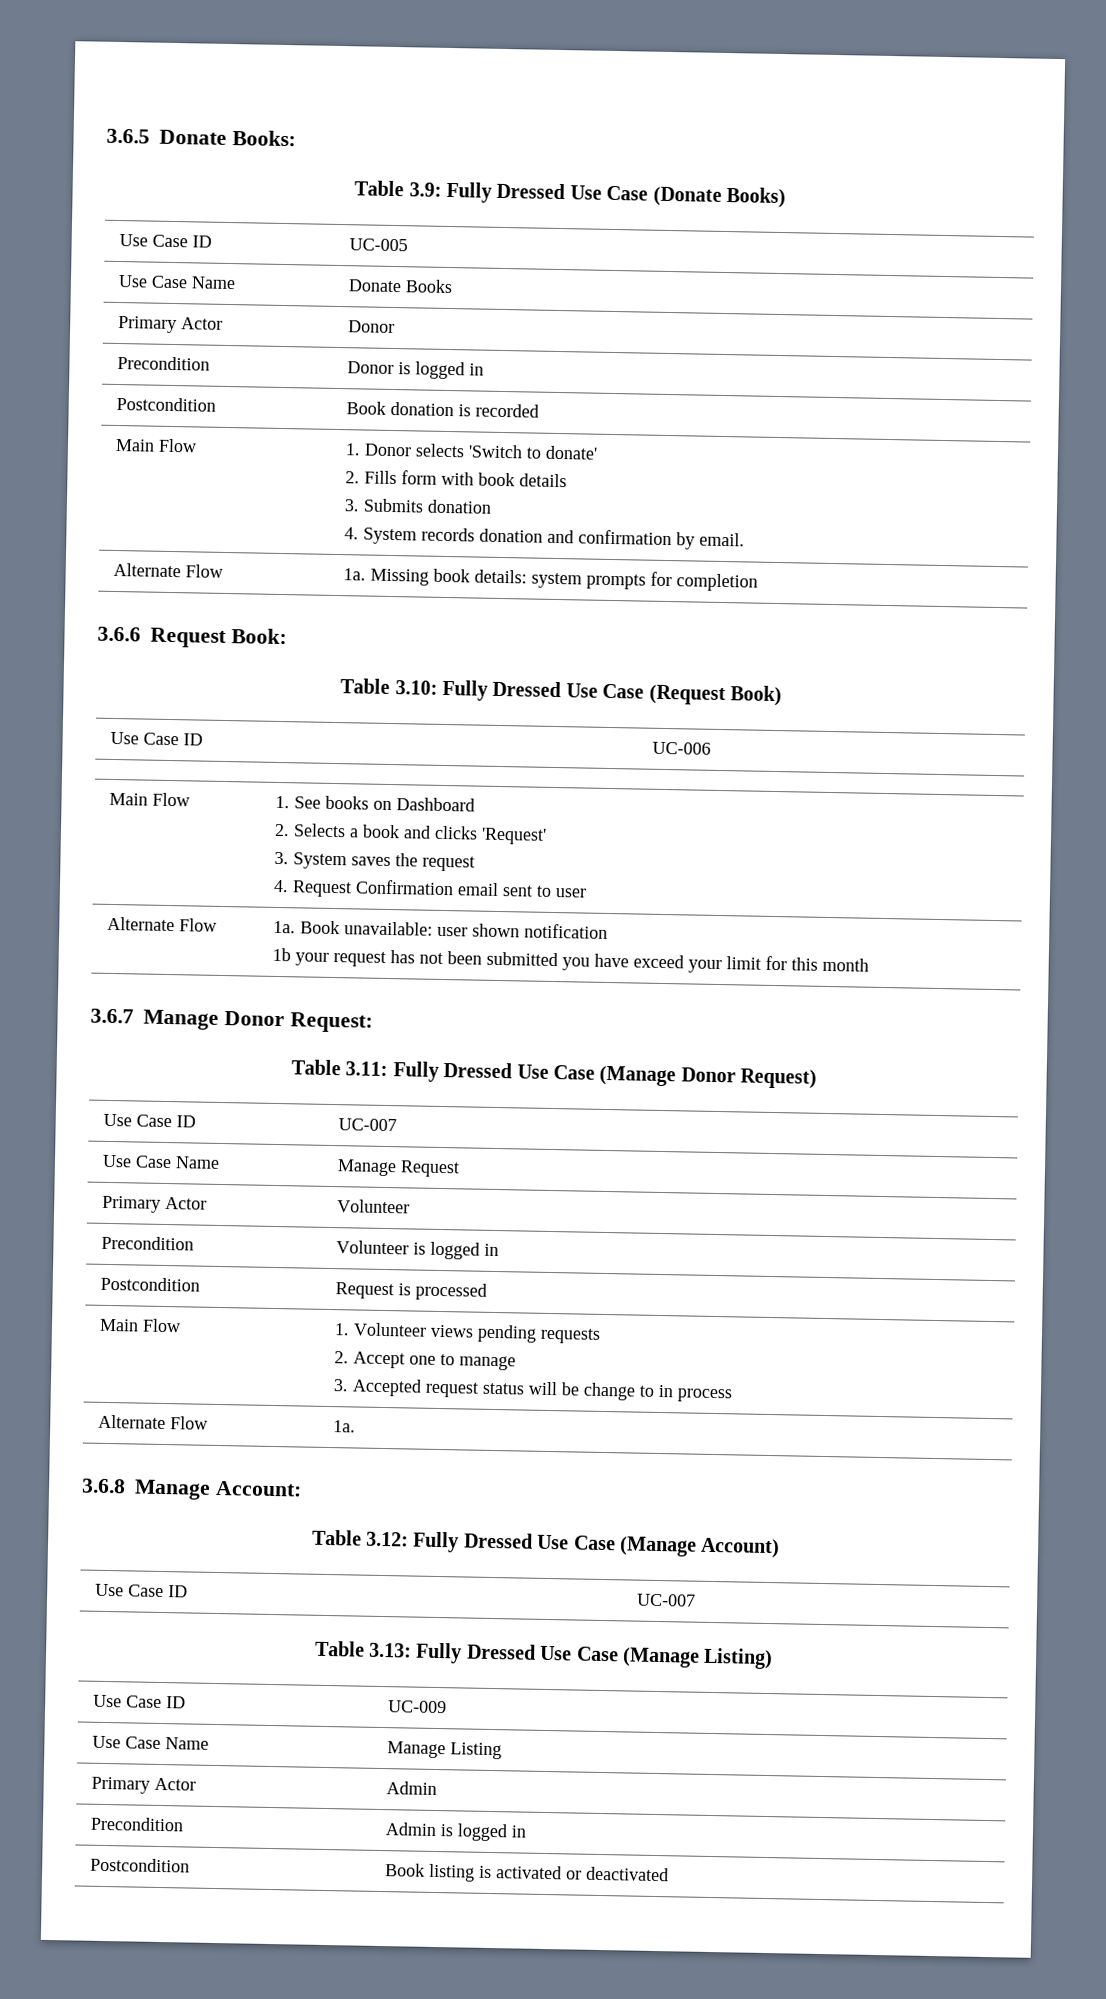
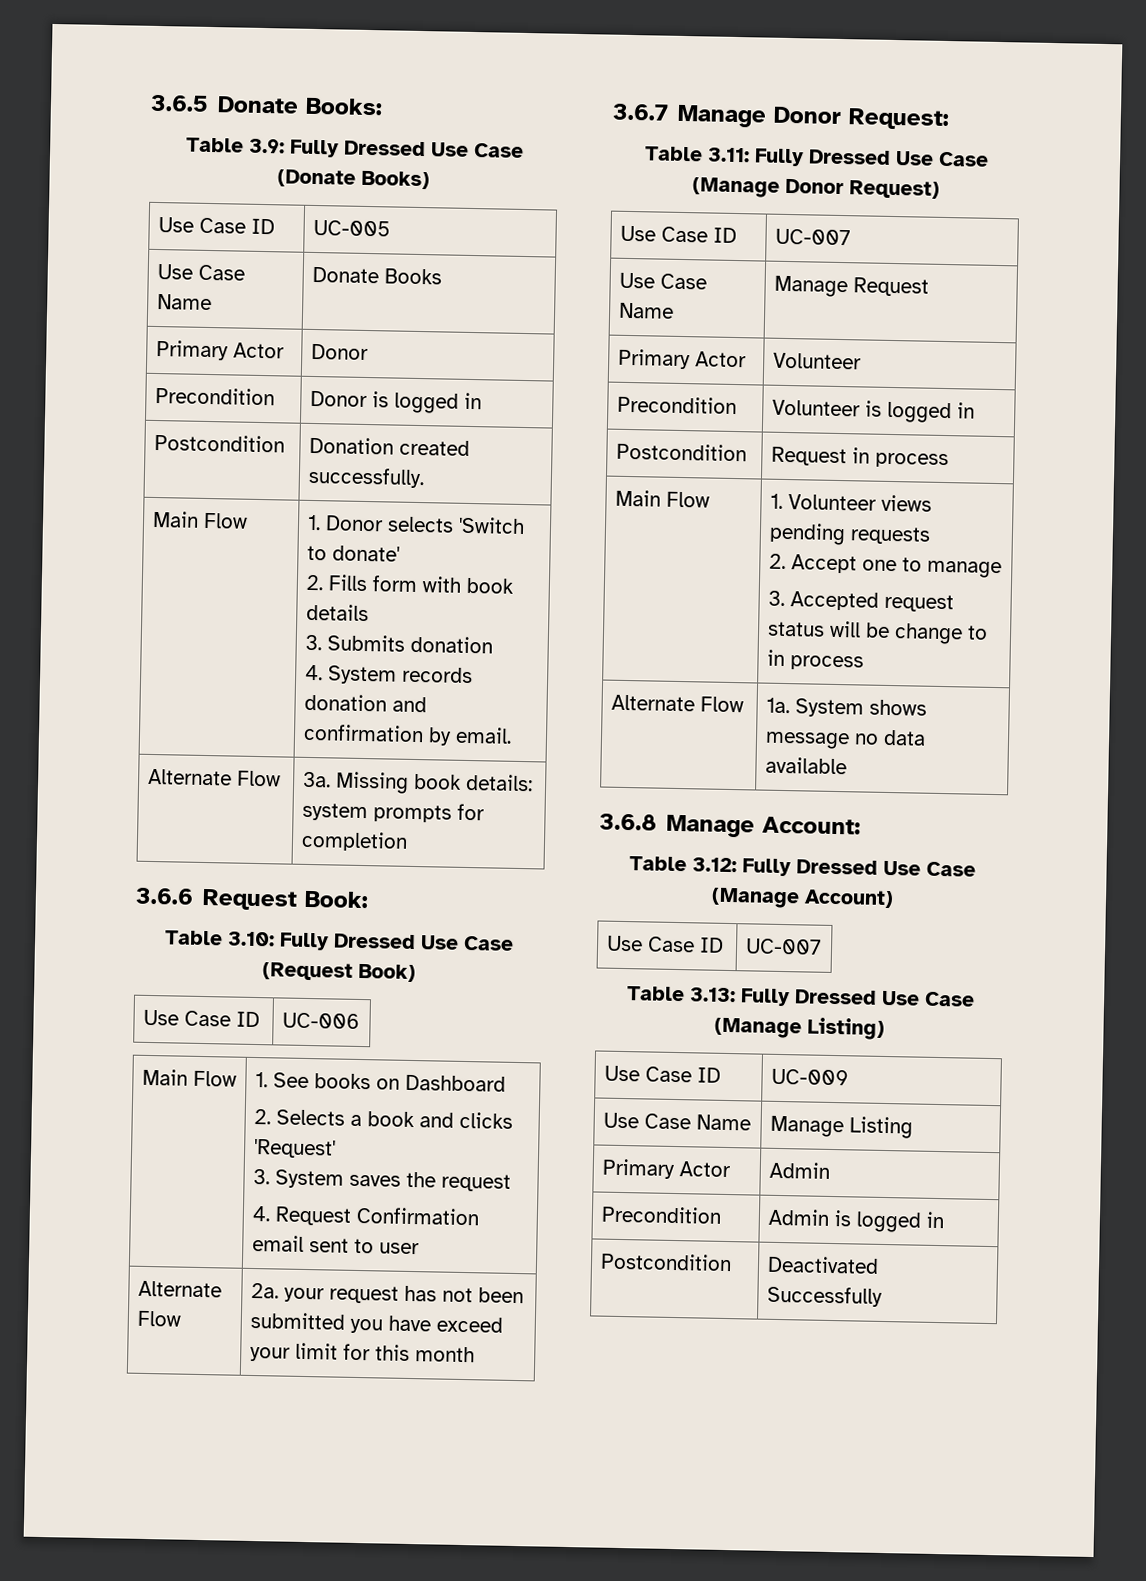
- Postcondition | Book donation is recorded
+ Postcondition | Donation created successfully.
- Alternate Flow | 1a. Missing book details: system prompts for completion
+ Alternate Flow | 3a. Missing book details: system prompts for completion
- Alternate Flow | 1a. Book unavailable: user shown notification
- 1b your request has not been submitted you have exceed your limit for this month
+ Alternate Flow | 2a. your request has not been submitted you have exceed your limit for this month
- Postcondition | Request is processed
+ Postcondition | Request in process
  Main Flow | 1. Volunteer views pending requests
  2. Accept one to manage
  3. Accepted request status will be change to in process
- Alternate Flow | 1a.
+ Alternate Flow | 1a. System shows message no data available
- Postcondition | Book listing is activated or deactivated
+ Postcondition | Deactivated Successfully

